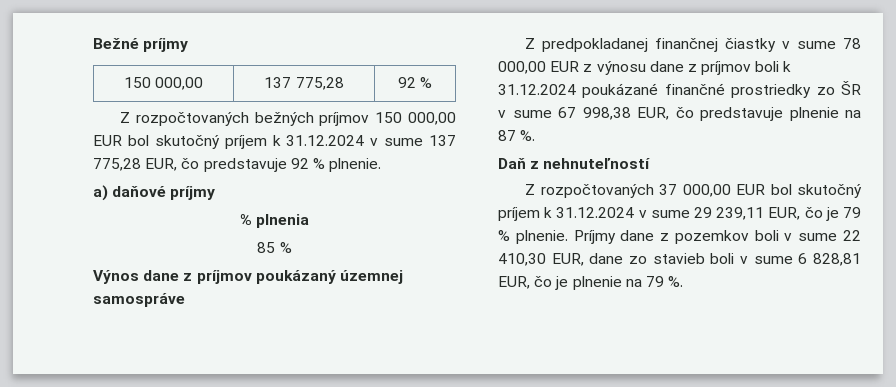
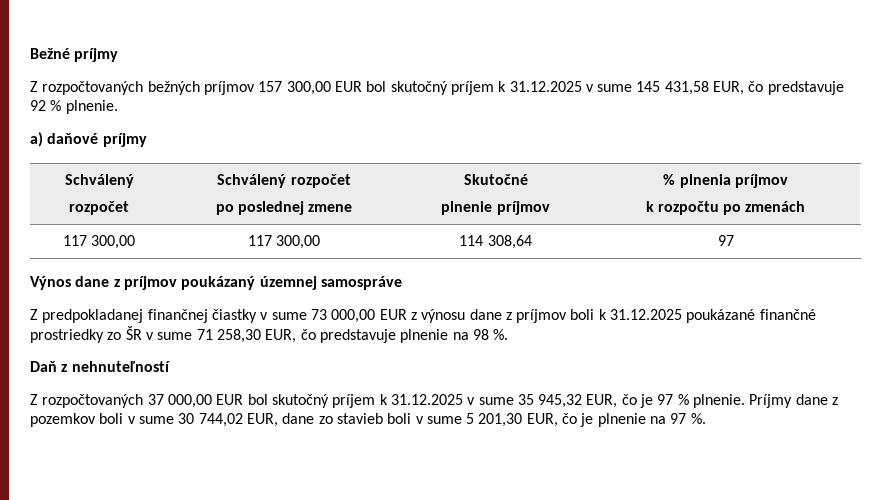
- 150 000,00 | 137 775,28 | 92 %
- Z rozpočtovaných bežných príjmov 150 000,00 EUR bol skutočný príjem k 31.12.2024 v sume 137 775,28 EUR, čo predstavuje 92 % plnenie.
+ Z rozpočtovaných bežných príjmov 157 300,00 EUR bol skutočný príjem k 31.12.2025 v sume 145 431,58 EUR, čo predstavuje 92 % plnenie.
  a) daňové príjmy
- % plnenia
- 85 %
+ Schválený
+ rozpočet | Schválený rozpočet
+ po poslednej zmene | Skutočné
+ plnenie príjmov | % plnenia príjmov
+ k rozpočtu po zmenách
+ 117 300,00 | 117 300,00 | 114 308,64 | 97
- Z predpokladanej finančnej čiastky v sume 78 000,00 EUR z výnosu dane z príjmov boli k 31.12.2024 poukázané finančné prostriedky zo ŠR v sume 67 998,38 EUR, čo predstavuje plnenie na 87 %.
+ Z predpokladanej finančnej čiastky v sume 73 000,00 EUR z výnosu dane z príjmov boli k 31.12.2025 poukázané finančné prostriedky zo ŠR v sume 71 258,30 EUR, čo predstavuje plnenie na 98 %.
- Z rozpočtovaných 37 000,00 EUR bol skutočný príjem k 31.12.2024 v sume 29 239,11 EUR, čo je 79 % plnenie.
+ Z rozpočtovaných 37 000,00 EUR bol skutočný príjem k 31.12.2025 v sume 35 945,32 EUR, čo je 97 % plnenie.
- Príjmy dane z pozemkov boli v sume 22 410,30 EUR, dane zo stavieb boli v sume 6 828,81 EUR, čo je plnenie na 79 %.
+ Príjmy dane z pozemkov boli v sume 30 744,02 EUR, dane zo stavieb boli v sume 5 201,30 EUR, čo je plnenie na 97 %.

